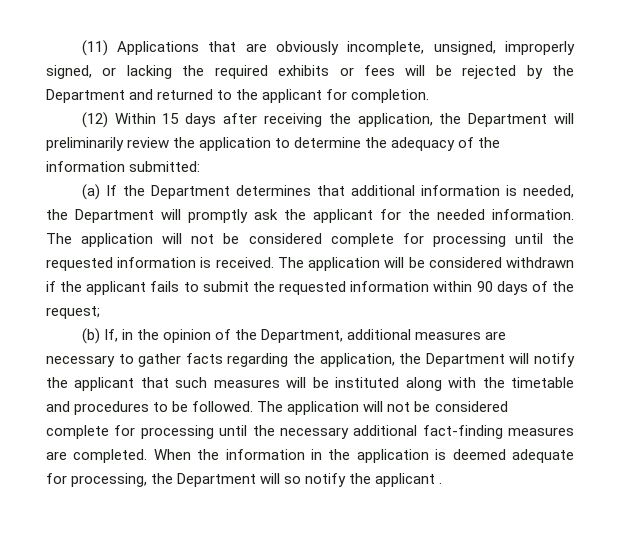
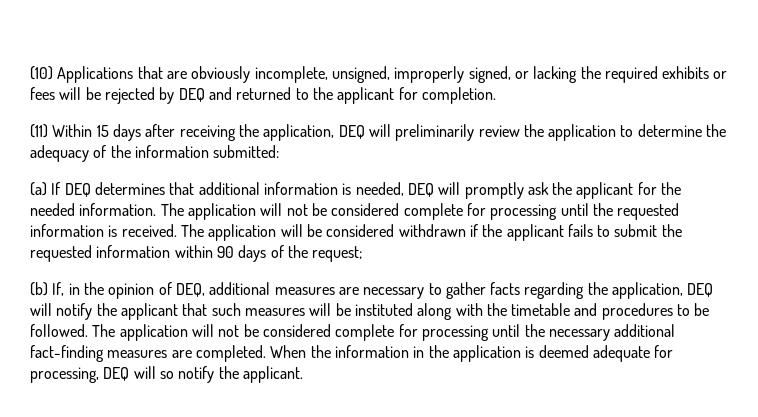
- (11) Applications that are obviously incomplete, unsigned, improperly signed, or lacking the required exhibits or fees will be rejected by the Department and returned to the applicant for completion.
+ (10) Applications that are obviously incomplete, unsigned, improperly signed, or lacking the required exhibits or fees will be rejected by DEQ and returned to the applicant for completion.
- (12) Within 15 days after receiving the application, the Department will preliminarily review the application to determine the adequacy of the information submitted:
+ (11) Within 15 days after receiving the application, DEQ will preliminarily review the application to determine the adequacy of the information submitted:
- (a) If the Department determines that additional information is needed, the Department will promptly ask the applicant for the needed information.
+ (a) If DEQ determines that additional information is needed, DEQ will promptly ask the applicant for the needed information.
- (b) If, in the opinion of the Department, additional measures are necessary to gather facts regarding the application, the Department will notify the applicant that such measures will be instituted along with the timetable and procedures to be followed.
+ (b) If, in the opinion of DEQ, additional measures are necessary to gather facts regarding the application, DEQ will notify the applicant that such measures will be instituted along with the timetable and procedures to be followed.
- When the information in the application is deemed adequate for processing, the Department will so notify the applicant .
+ When the information in the application is deemed adequate for processing, DEQ will so notify the applicant.

